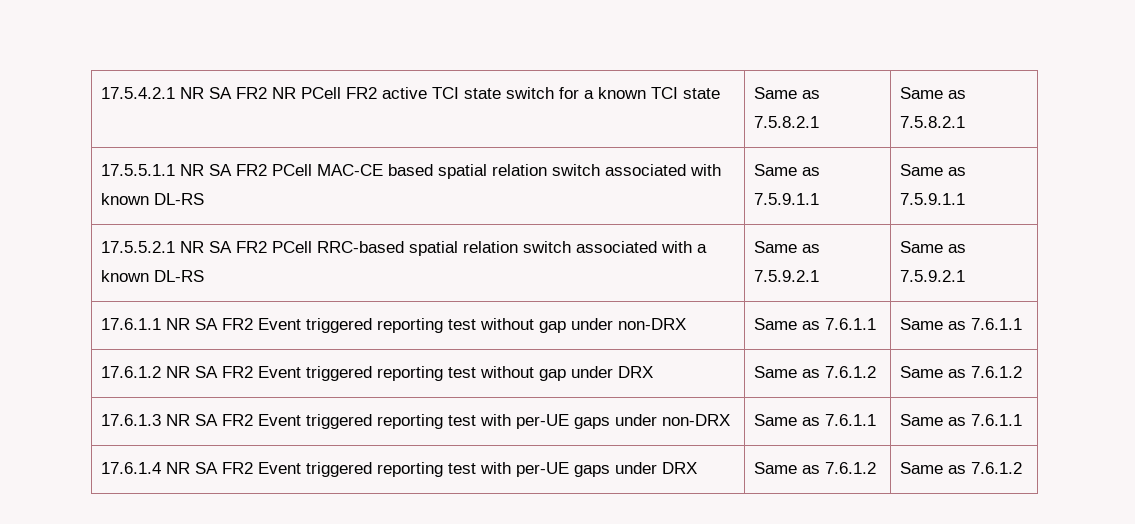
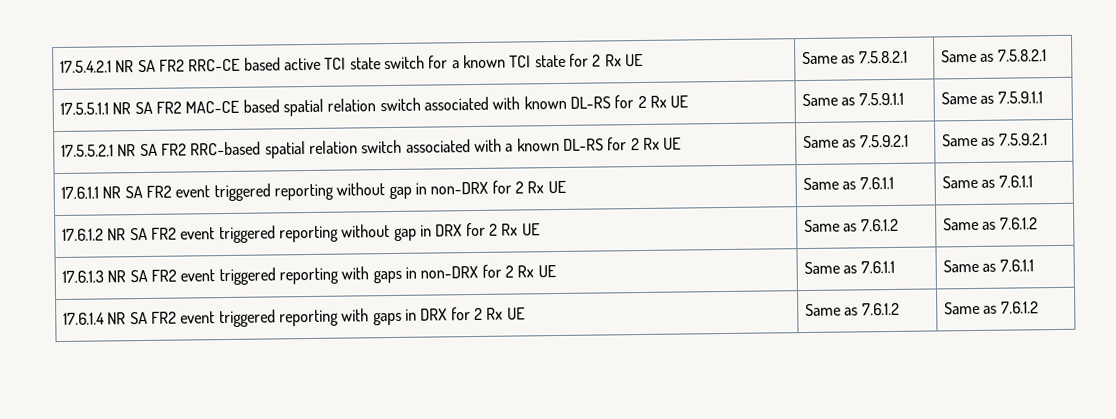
- 17.5.4.2.1 NR SA FR2 NR PCell FR2 active TCI state switch for a known TCI state | Same as 7.5.8.2.1 | Same as 7.5.8.2.1
+ 17.5.4.2.1 NR SA FR2 RRC-CE based active TCI state switch for a known TCI state for 2 Rx UE | Same as 7.5.8.2.1 | Same as 7.5.8.2.1
- 17.5.5.1.1 NR SA FR2 PCell MAC-CE based spatial relation switch associated with known DL-RS | Same as 7.5.9.1.1 | Same as 7.5.9.1.1
+ 17.5.5.1.1 NR SA FR2 MAC-CE based spatial relation switch associated with known DL-RS for 2 Rx UE | Same as 7.5.9.1.1 | Same as 7.5.9.1.1
- 17.5.5.2.1 NR SA FR2 PCell RRC-based spatial relation switch associated with a known DL-RS | Same as 7.5.9.2.1 | Same as 7.5.9.2.1
+ 17.5.5.2.1 NR SA FR2 RRC-based spatial relation switch associated with a known DL-RS for 2 Rx UE | Same as 7.5.9.2.1 | Same as 7.5.9.2.1
- 17.6.1.1 NR SA FR2 Event triggered reporting test without gap under non-DRX | Same as 7.6.1.1 | Same as 7.6.1.1
+ 17.6.1.1 NR SA FR2 event triggered reporting without gap in non-DRX for 2 Rx UE | Same as 7.6.1.1 | Same as 7.6.1.1
- 17.6.1.2 NR SA FR2 Event triggered reporting test without gap under DRX | Same as 7.6.1.2 | Same as 7.6.1.2
+ 17.6.1.2 NR SA FR2 event triggered reporting without gap in DRX for 2 Rx UE | Same as 7.6.1.2 | Same as 7.6.1.2
- 17.6.1.3 NR SA FR2 Event triggered reporting test with per-UE gaps under non-DRX | Same as 7.6.1.1 | Same as 7.6.1.1
+ 17.6.1.3 NR SA FR2 event triggered reporting with gaps in non-DRX for 2 Rx UE | Same as 7.6.1.1 | Same as 7.6.1.1
- 17.6.1.4 NR SA FR2 Event triggered reporting test with per-UE gaps under DRX | Same as 7.6.1.2 | Same as 7.6.1.2
+ 17.6.1.4 NR SA FR2 event triggered reporting with gaps in DRX for 2 Rx UE | Same as 7.6.1.2 | Same as 7.6.1.2

